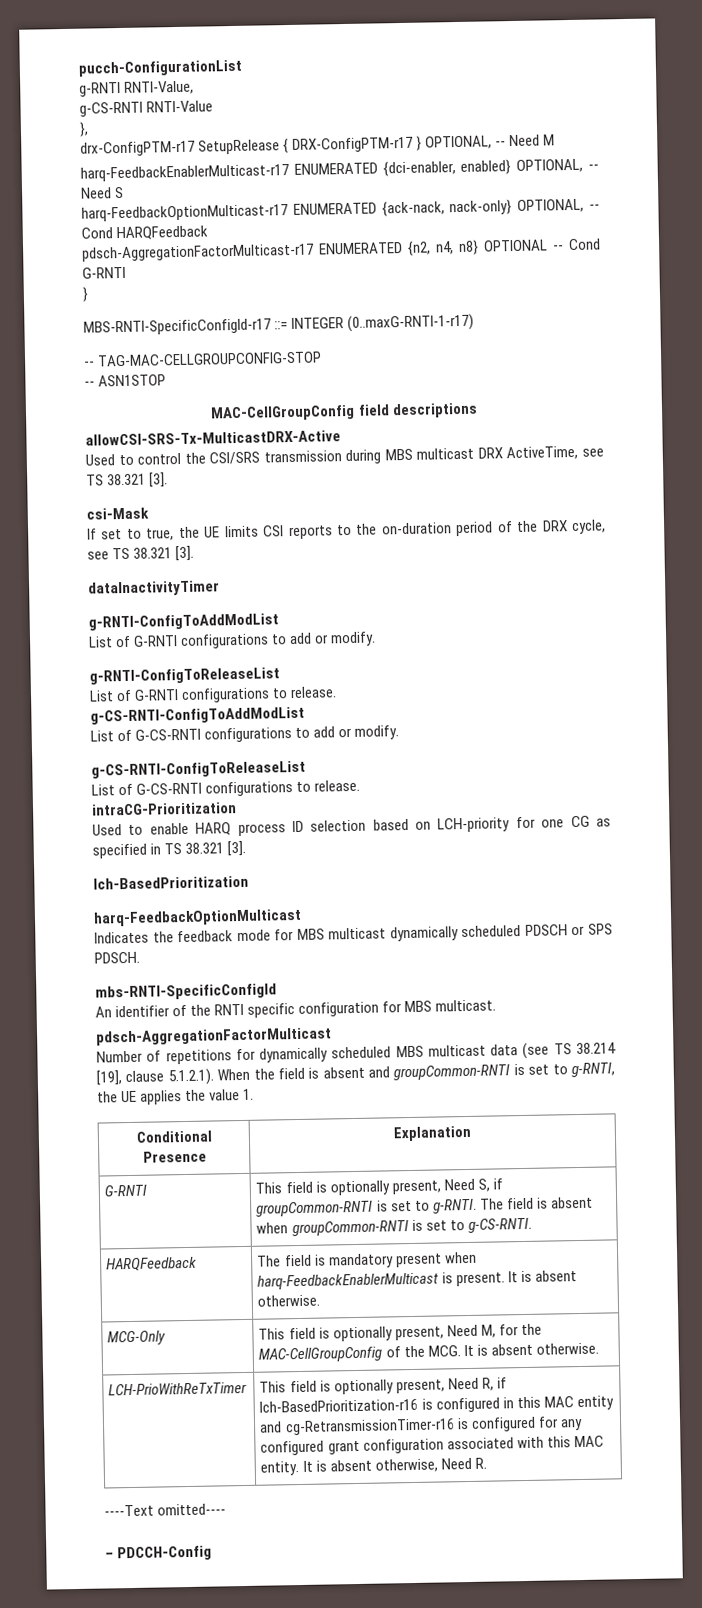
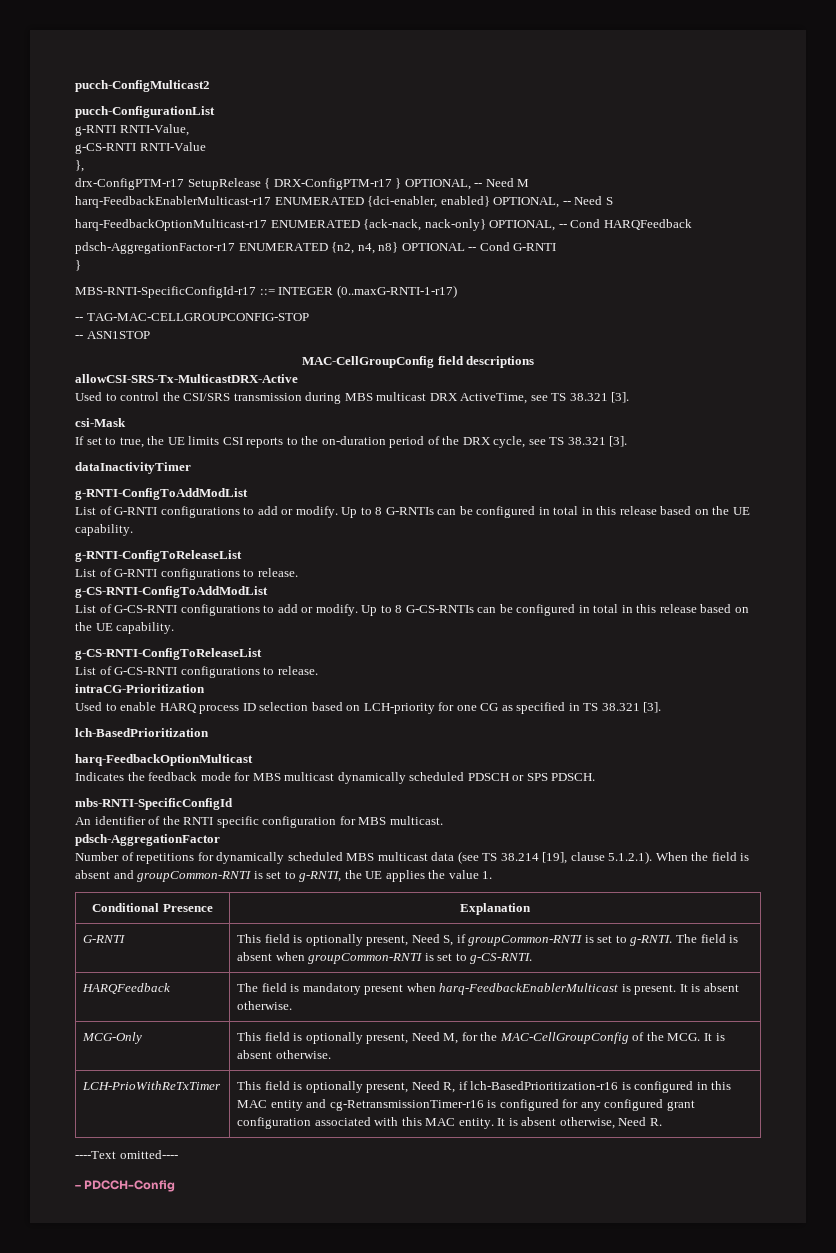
+ pucch-ConfigMulticast2
- pdsch-AggregationFactorMulticast-r17 ENUMERATED {n2, n4, n8} OPTIONAL -- Cond G-RNTI
+ pdsch-AggregationFactor-r17 ENUMERATED {n2, n4, n8} OPTIONAL -- Cond G-RNTI
+ Up to 8 G-RNTIs can be configured in total in this release based on the UE capability.
+ Up to 8 G-CS-RNTIs can be configured in total in this release based on the UE capability.
- pdsch-AggregationFactorMulticast
+ pdsch-AggregationFactor

